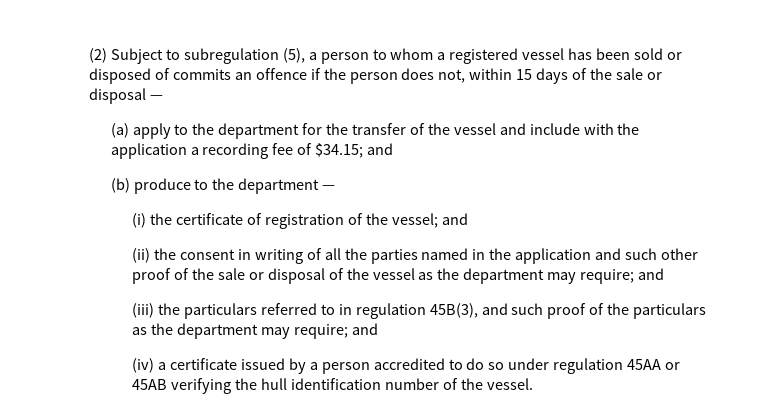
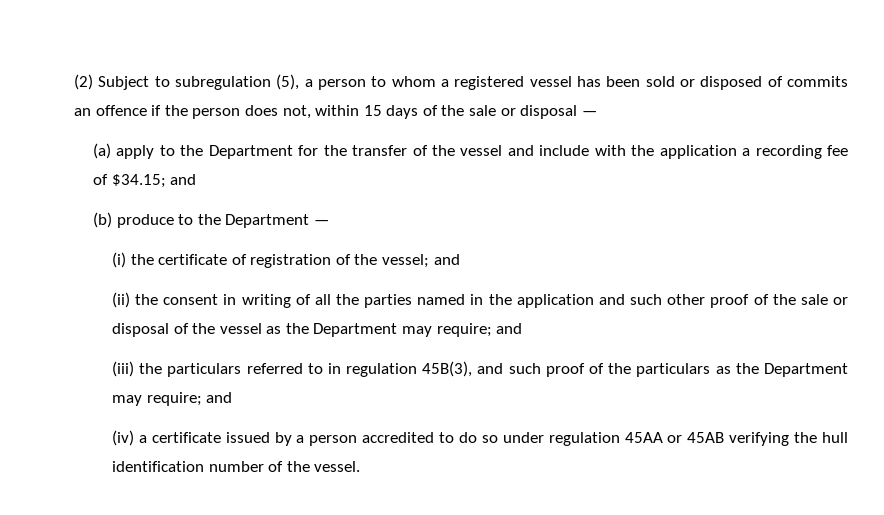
- (a) apply to the department for the transfer of the vessel and include with the application a recording fee of $34.15; and
+ (a) apply to the Department for the transfer of the vessel and include with the application a recording fee of $34.15; and
- (b) produce to the department —
+ (b) produce to the Department —
- (ii) the consent in writing of all the parties named in the application and such other proof of the sale or disposal of the vessel as the department may require; and
+ (ii) the consent in writing of all the parties named in the application and such other proof of the sale or disposal of the vessel as the Department may require; and
- (iii) the particulars referred to in regulation 45B(3), and such proof of the particulars as the department may require; and
+ (iii) the particulars referred to in regulation 45B(3), and such proof of the particulars as the Department may require; and

